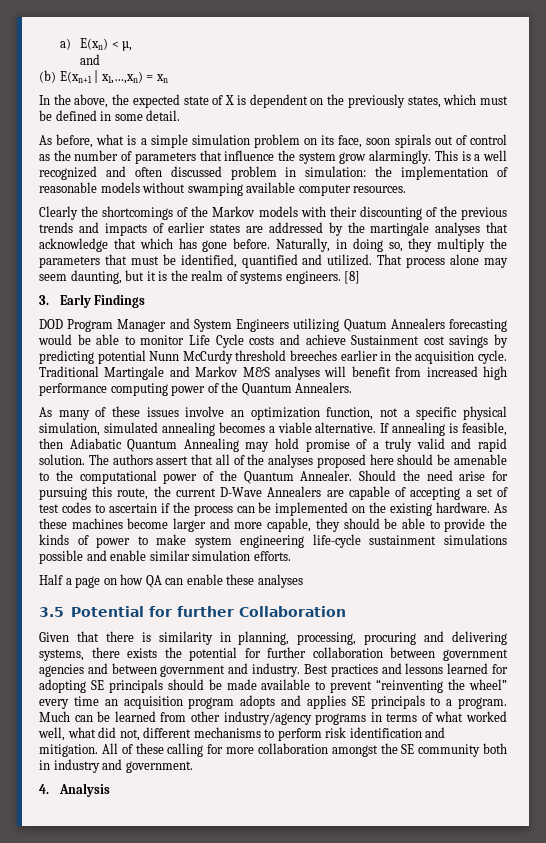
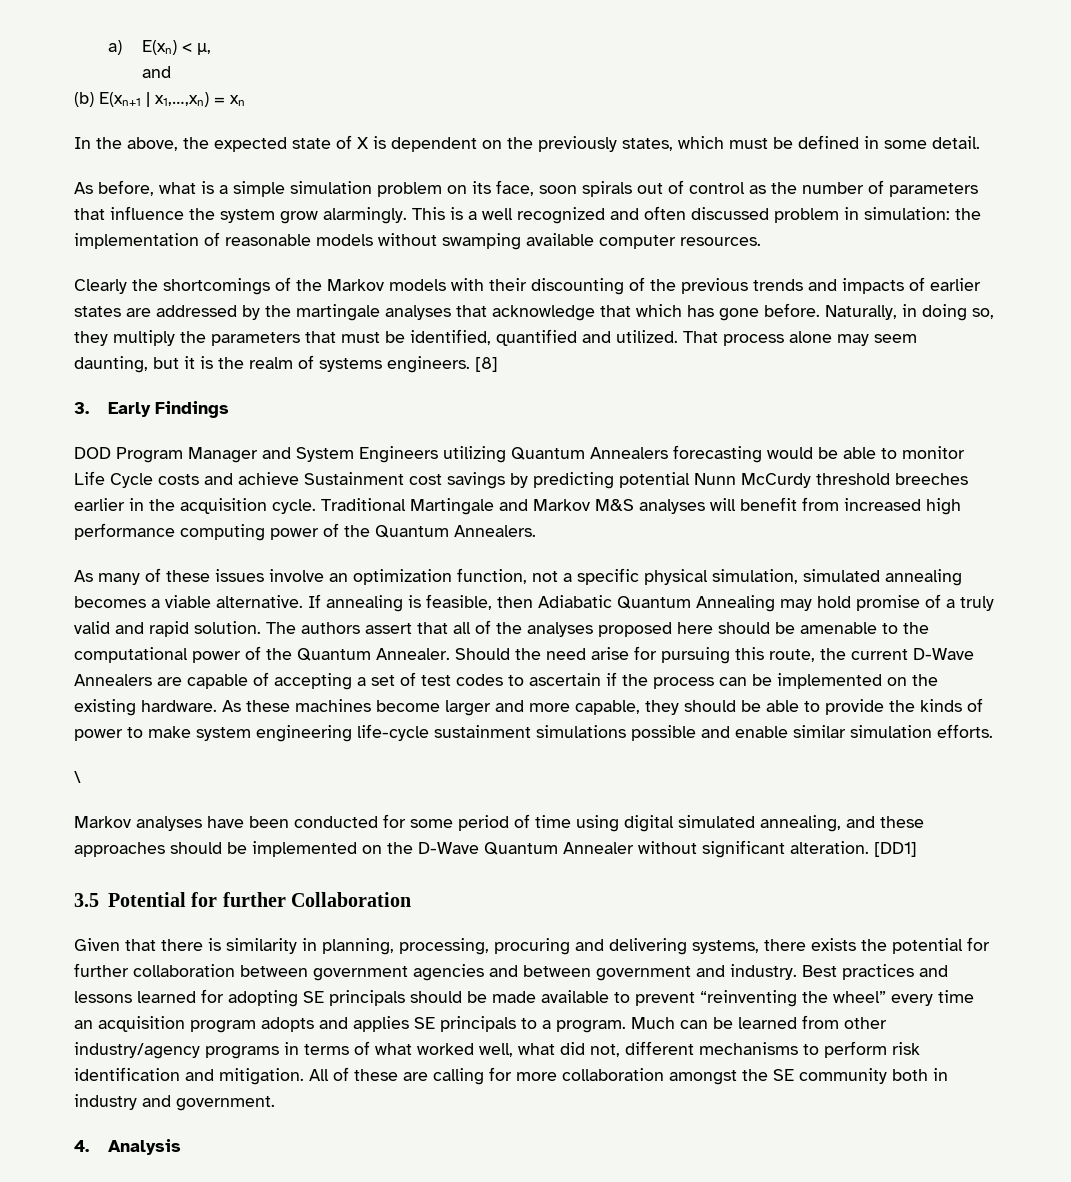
- DOD Program Manager and System Engineers utilizing Quatum Annealers forecasting would be able to monitor Life Cycle costs and achieve Sustainment cost savings by predicting potential Nunn McCurdy threshold breeches earlier in the acquisition cycle.
+ DOD Program Manager and System Engineers utilizing Quantum Annealers forecasting would be able to monitor Life Cycle costs and achieve Sustainment cost savings by predicting potential Nunn McCurdy threshold breeches earlier in the acquisition cycle.
- Half a page on how QA can enable these analyses
+ \
+ Markov analyses have been conducted for some period of time using digital simulated annealing, and these approaches should be implemented on the D-Wave Quantum Annealer without significant alteration. [DD1]
- All of these calling for more collaboration amongst the SE community both in industry and government.
+ All of these are calling for more collaboration amongst the SE community both in industry and government.

